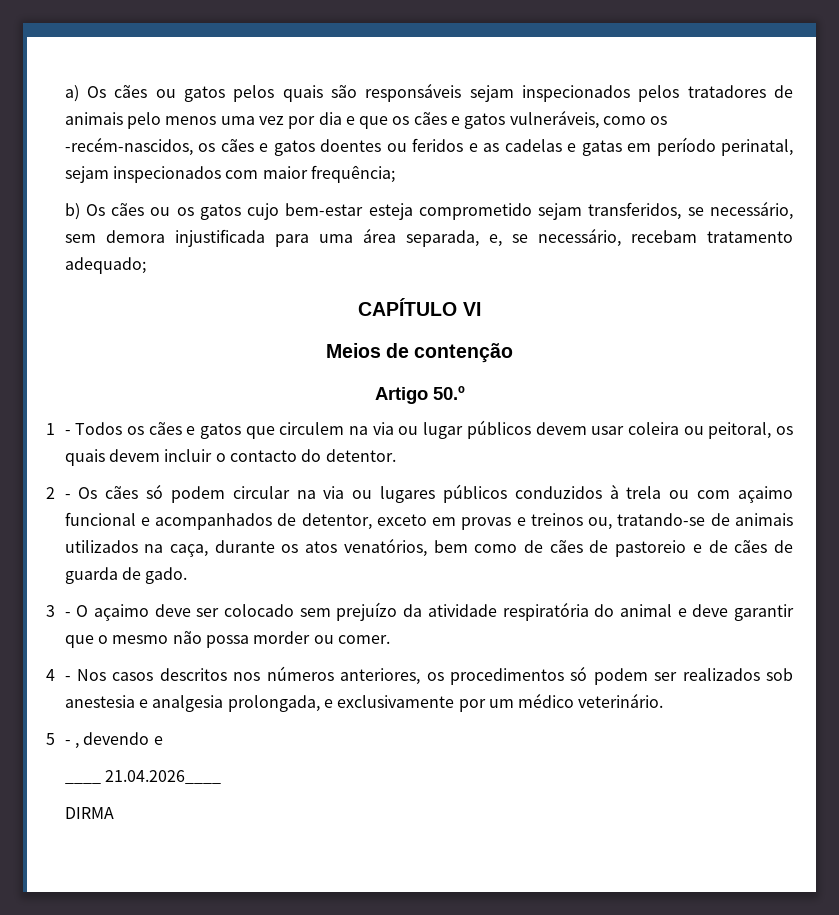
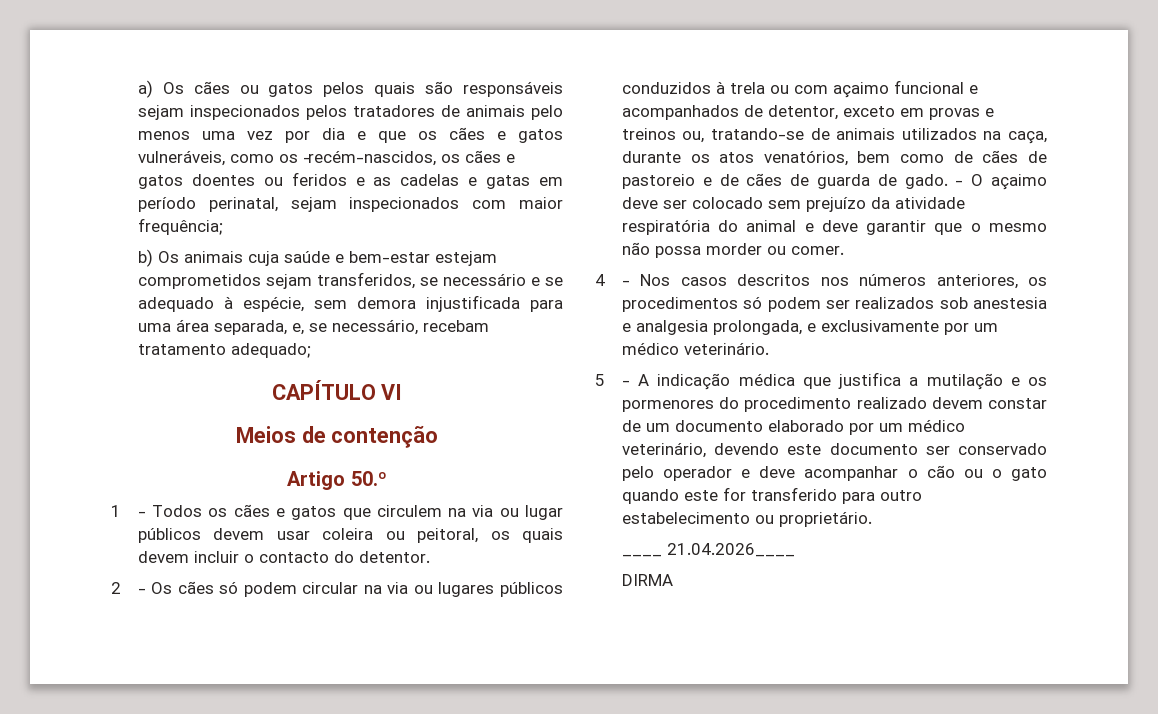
- b) Os cães ou os gatos cujo bem‑estar esteja comprometido sejam transferidos, se necessário, sem demora injustificada para uma área separada, e, se necessário, recebam tratamento adequado;
+ b) Os animais cuja saúde e bem-estar estejam comprometidos sejam transferidos, se necessário e se adequado à espécie, sem demora injustificada para uma área separada, e, se necessário, recebam tratamento adequado;
- 2 - Os cães só podem circular na via ou lugares públicos conduzidos à trela ou com açaimo funcional e acompanhados de detentor, exceto em provas e treinos ou, tratando-se de animais utilizados na caça, durante os atos venatórios, bem como de cães de pastoreio e de cães de guarda de gado.
- 3 - O açaimo deve ser colocado sem prejuízo da atividade respiratória do animal e deve garantir que o mesmo não possa morder ou comer.
+ 2 - Os cães só podem circular na via ou lugares públicos conduzidos à trela ou com açaimo funcional e acompanhados de detentor, exceto em provas e treinos ou, tratando-se de animais utilizados na caça, durante os atos venatórios, bem como de cães de pastoreio e de cães de guarda de gado. - O açaimo deve ser colocado sem prejuízo da atividade respiratória do animal e deve garantir que o mesmo não possa morder ou comer.
- 5 - , devendo e
+ 5 - A indicação médica que justifica a mutilação e os pormenores do procedimento realizado devem constar de um documento elaborado por um médico veterinário, devendo este documento ser conservado pelo operador e deve acompanhar o cão ou o gato quando este for transferido para outro estabelecimento ou proprietário.

